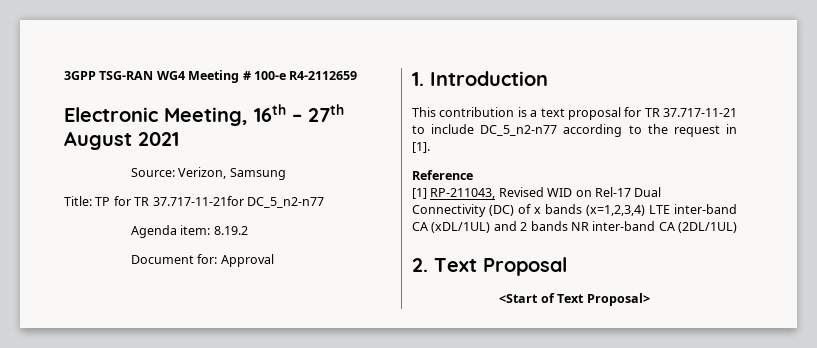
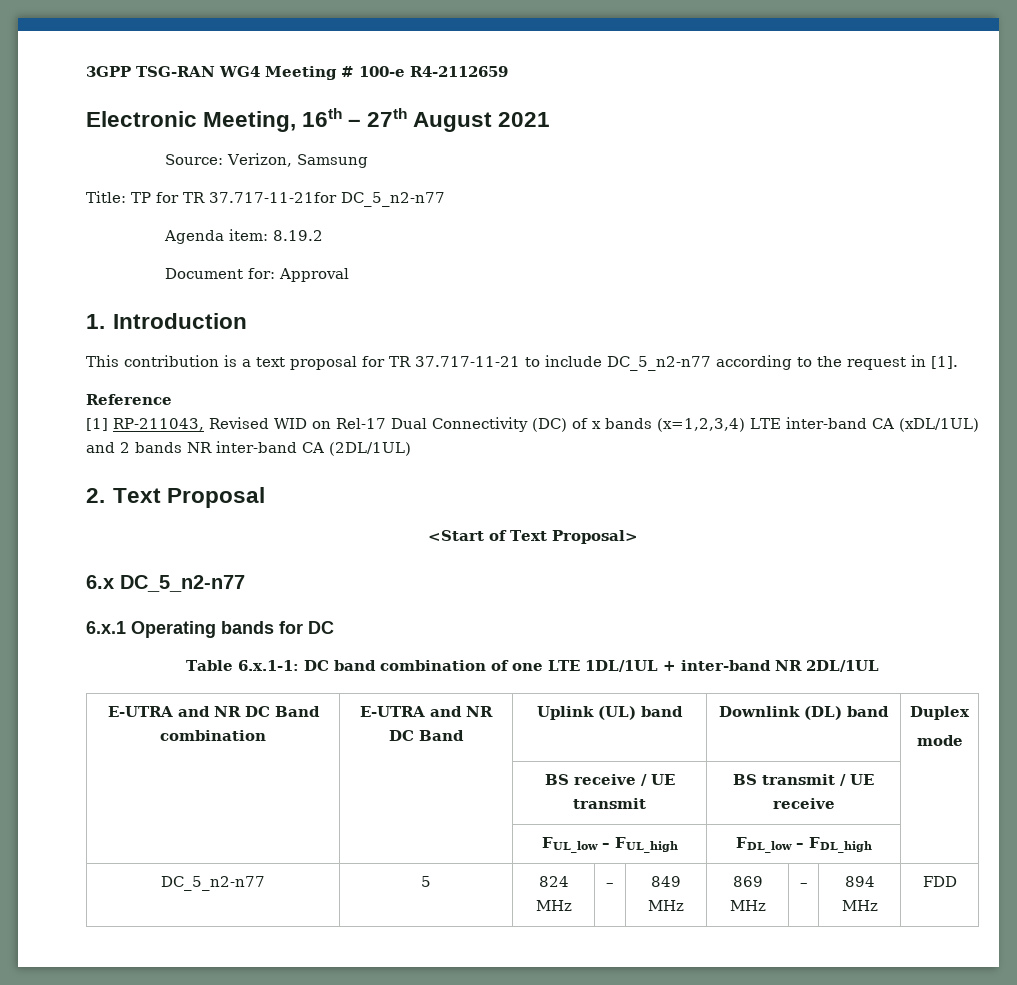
+ 6.x DC_5_n2-n77
+ 6.x.1 Operating bands for DC
+ Table 6.x.1-1: DC band combination of one LTE 1DL/1UL + inter-band NR 2DL/1UL
+ E-UTRA and NR DC Band combination | E-UTRA and NR DC Band | Uplink (UL) band | Downlink (DL) band | Duplex
+ mode
+ | | BS receive / UE transmit | BS transmit / UE receive |
+ | | FUL_low – FUL_high | FDL_low – FDL_high |
+ DC_5_n2-n77 | 5 | 824 MHz | – | 849 MHz | 869 MHz | – | 894 MHz | FDD

